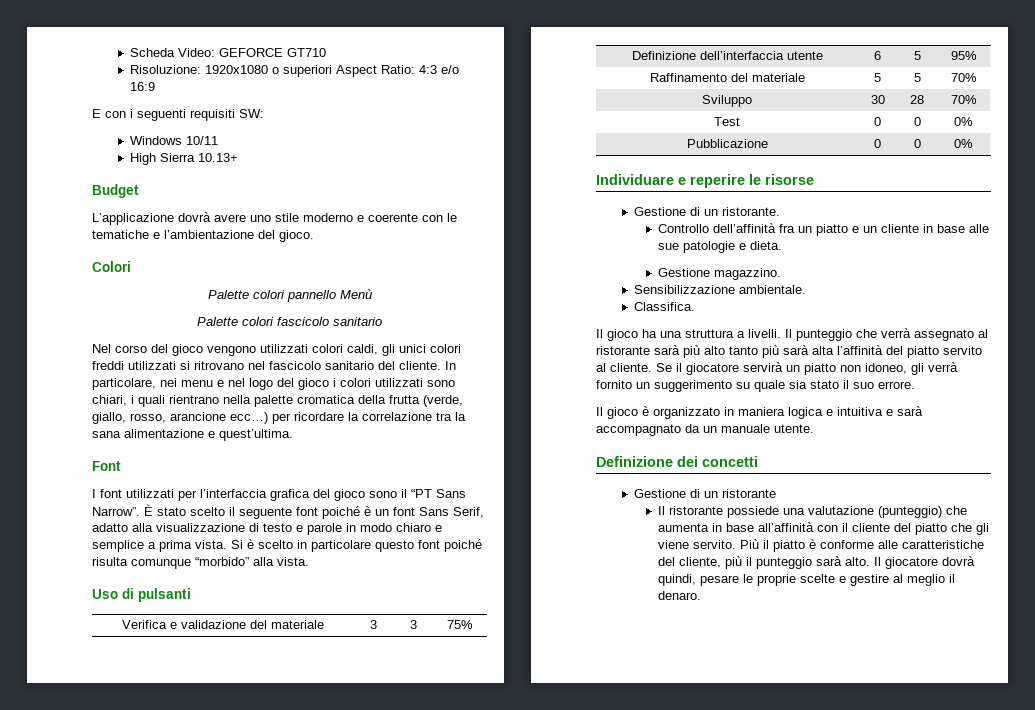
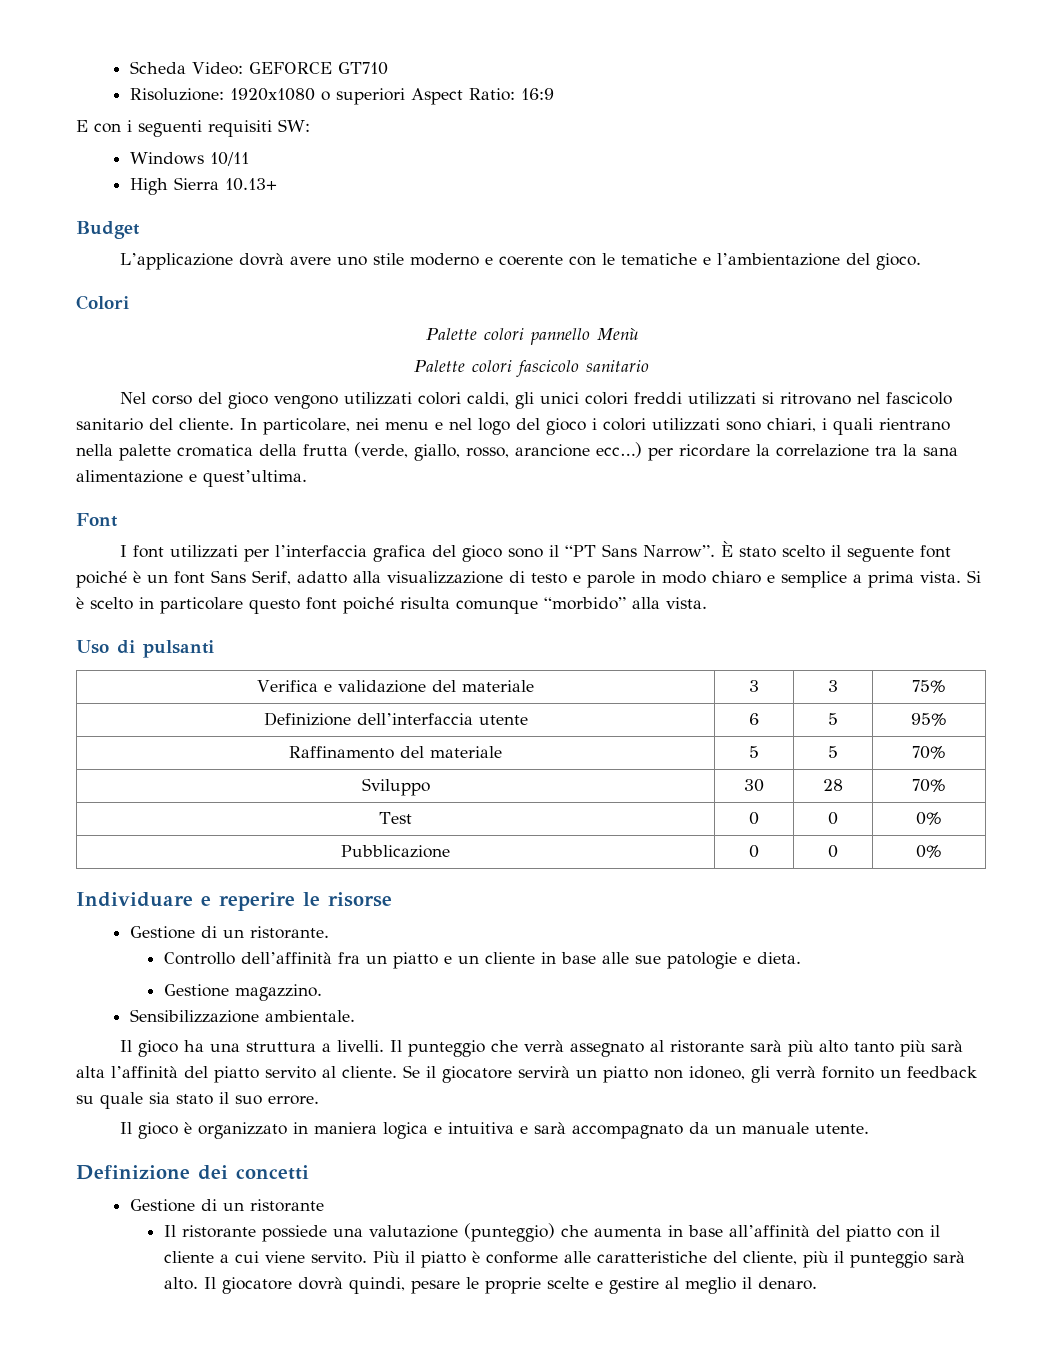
- Risoluzione: 1920x1080 o superiori Aspect Ratio: 4:3 e/o 16:9
+ Risoluzione: 1920x1080 o superiori Aspect Ratio: 16:9
- Classifica.
- Se il giocatore servirà un piatto non idoneo, gli verrà fornito un suggerimento su quale sia stato il suo errore.
+ Se il giocatore servirà un piatto non idoneo, gli verrà fornito un feedback su quale sia stato il suo errore.
- Il ristorante possiede una valutazione (punteggio) che aumenta in base all’affinità con il cliente del piatto che gli viene servito.
+ Il ristorante possiede una valutazione (punteggio) che aumenta in base all’affinità del piatto con il cliente a cui viene servito.

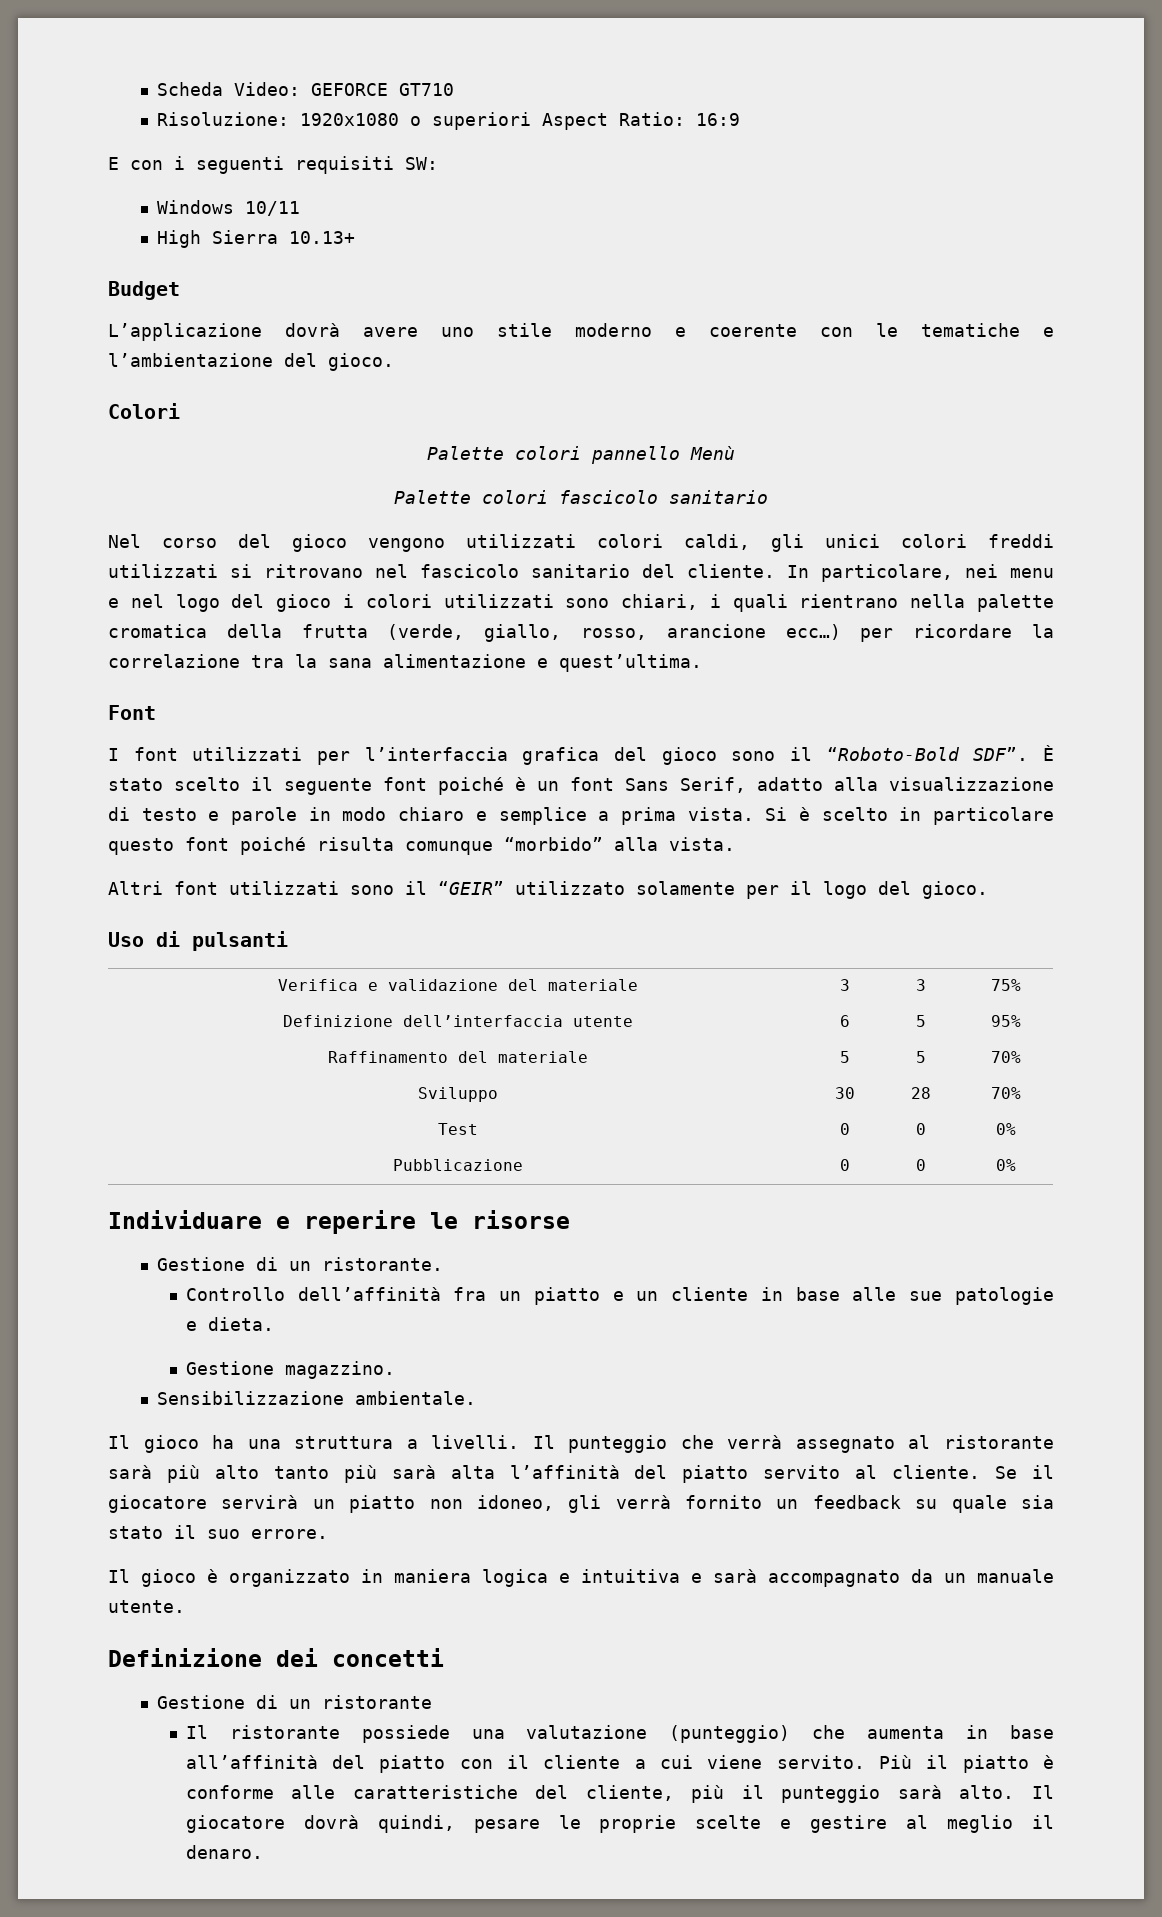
- I font utilizzati per l’interfaccia grafica del gioco sono il “PT Sans Narrow”.
+ I font utilizzati per l’interfaccia grafica del gioco sono il “Roboto-Bold SDF”.
+ Altri font utilizzati sono il “GEIR” utilizzato solamente per il logo del gioco.

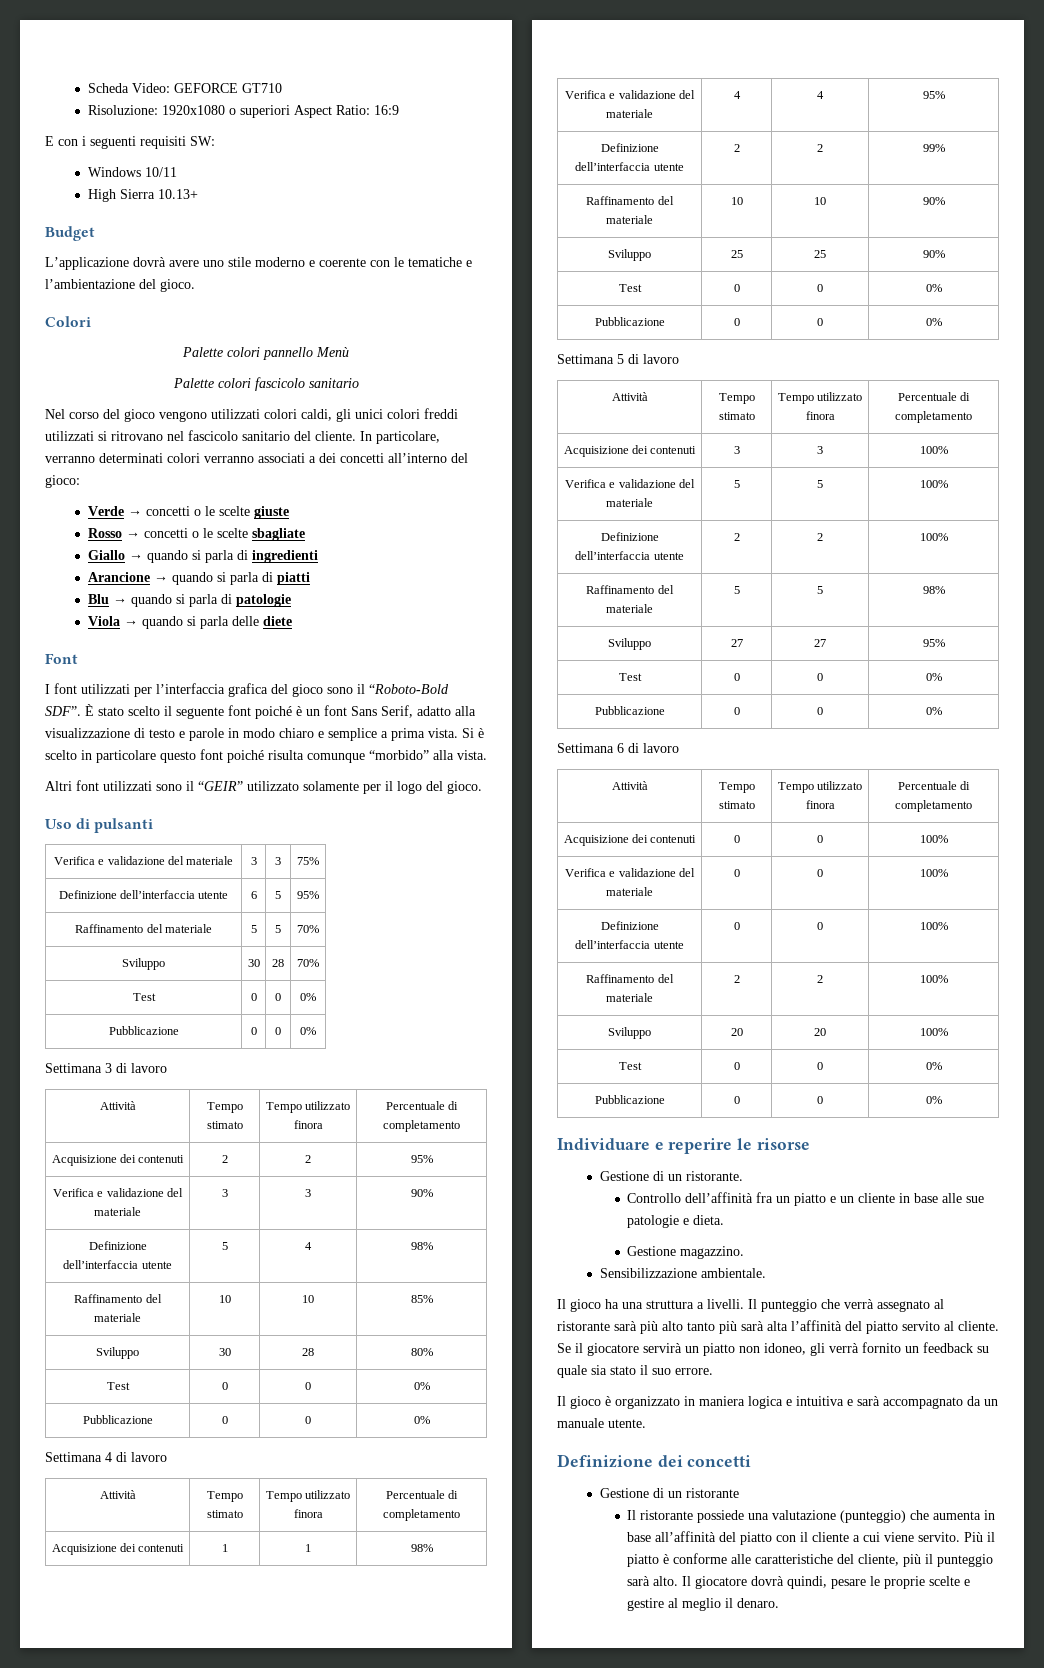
- In particolare, nei menu e nel logo del gioco i colori utilizzati sono chiari, i quali rientrano nella palette cromatica della frutta (verde, giallo, rosso, arancione ecc…) per ricordare la correlazione tra la sana alimentazione e quest’ultima.
+ In particolare, verranno determinati colori verranno associati a dei concetti all’interno del gioco:
+ Verde → concetti o le scelte giuste
+ Rosso → concetti o le scelte sbagliate
+ Giallo → quando si parla di ingredienti
+ Arancione → quando si parla di piatti
+ Blu → quando si parla di patologie
+ Viola → quando si parla delle diete
+ Settimana 3 di lavoro
+ Attività | Tempo stimato | Tempo utilizzato finora | Percentuale di completamento
+ Acquisizione dei contenuti | 2 | 2 | 95%
+ Verifica e validazione del materiale | 3 | 3 | 90%
+ Definizione dell’interfaccia utente | 5 | 4 | 98%
+ Raffinamento del materiale | 10 | 10 | 85%
+ Sviluppo | 30 | 28 | 80%
+ Test | 0 | 0 | 0%
+ Pubblicazione | 0 | 0 | 0%
+ Settimana 4 di lavoro
+ Attività | Tempo stimato | Tempo utilizzato finora | Percentuale di completamento
+ Acquisizione dei contenuti | 1 | 1 | 98%
+ Verifica e validazione del materiale | 4 | 4 | 95%
+ Definizione dell’interfaccia utente | 2 | 2 | 99%
+ Raffinamento del materiale | 10 | 10 | 90%
+ Sviluppo | 25 | 25 | 90%
+ Test | 0 | 0 | 0%
+ Pubblicazione | 0 | 0 | 0%
+ Settimana 5 di lavoro
+ Attività | Tempo stimato | Tempo utilizzato finora | Percentuale di completamento
+ Acquisizione dei contenuti | 3 | 3 | 100%
+ Verifica e validazione del materiale | 5 | 5 | 100%
+ Definizione dell’interfaccia utente | 2 | 2 | 100%
+ Raffinamento del materiale | 5 | 5 | 98%
+ Sviluppo | 27 | 27 | 95%
+ Test | 0 | 0 | 0%
+ Pubblicazione | 0 | 0 | 0%
+ Settimana 6 di lavoro
+ Attività | Tempo stimato | Tempo utilizzato finora | Percentuale di completamento
+ Acquisizione dei contenuti | 0 | 0 | 100%
+ Verifica e validazione del materiale | 0 | 0 | 100%
+ Definizione dell’interfaccia utente | 0 | 0 | 100%
+ Raffinamento del materiale | 2 | 2 | 100%
+ Sviluppo | 20 | 20 | 100%
+ Test | 0 | 0 | 0%
+ Pubblicazione | 0 | 0 | 0%

